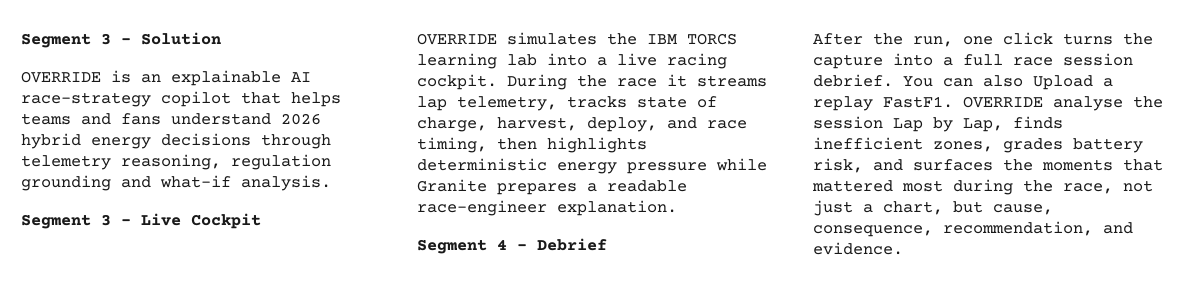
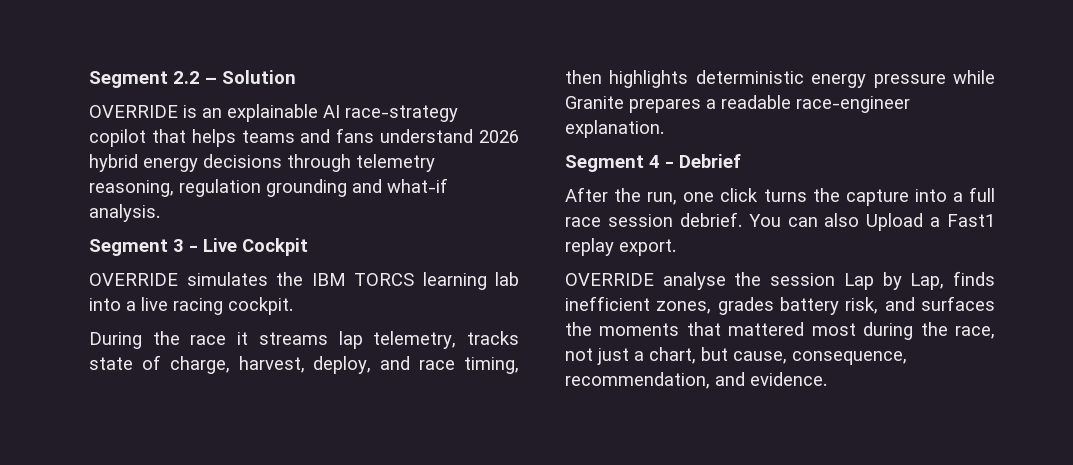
- Segment 3 – Solution
+ Segment 2.2 – Solution
- OVERRIDE simulates the IBM TORCS learning lab into a live racing cockpit. During the race it streams lap telemetry, tracks state of charge, harvest, deploy, and race timing, then highlights deterministic energy pressure while Granite prepares a readable race-engineer explanation.
+ OVERRIDE simulates the IBM TORCS learning lab into a live racing cockpit.
+ During the race it streams lap telemetry, tracks state of charge, harvest, deploy, and race timing, then highlights deterministic energy pressure while Granite prepares a readable race-engineer explanation.
- You can also Upload a replay FastF1. OVERRIDE analyse the session Lap by Lap, finds inefficient zones, grades battery risk, and surfaces the moments that mattered most during the race, not just a chart, but cause, consequence, recommendation, and evidence.
+ You can also Upload a Fast1 replay export.
+ OVERRIDE analyse the session Lap by Lap, finds inefficient zones, grades battery risk, and surfaces the moments that mattered most during the race, not just a chart, but cause, consequence, recommendation, and evidence.

